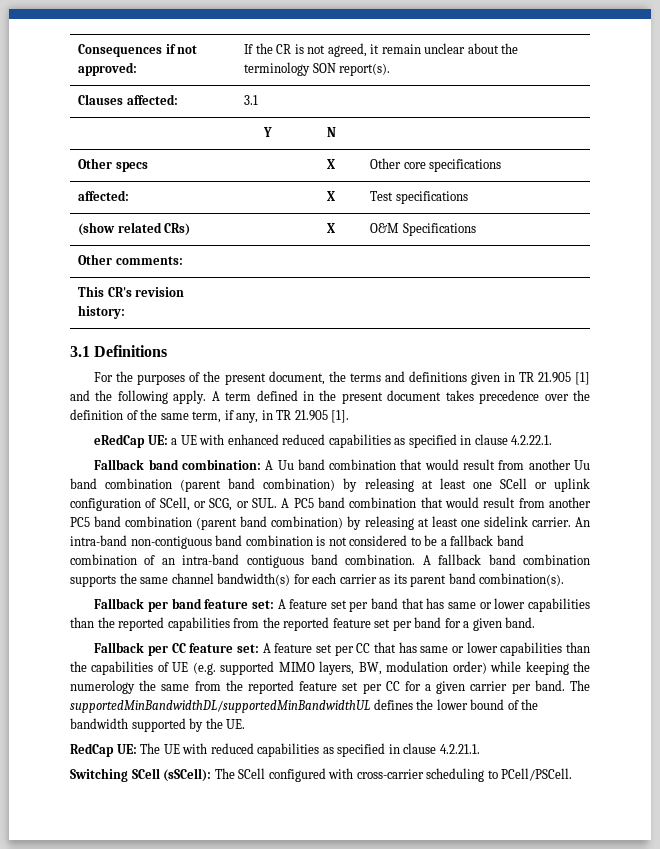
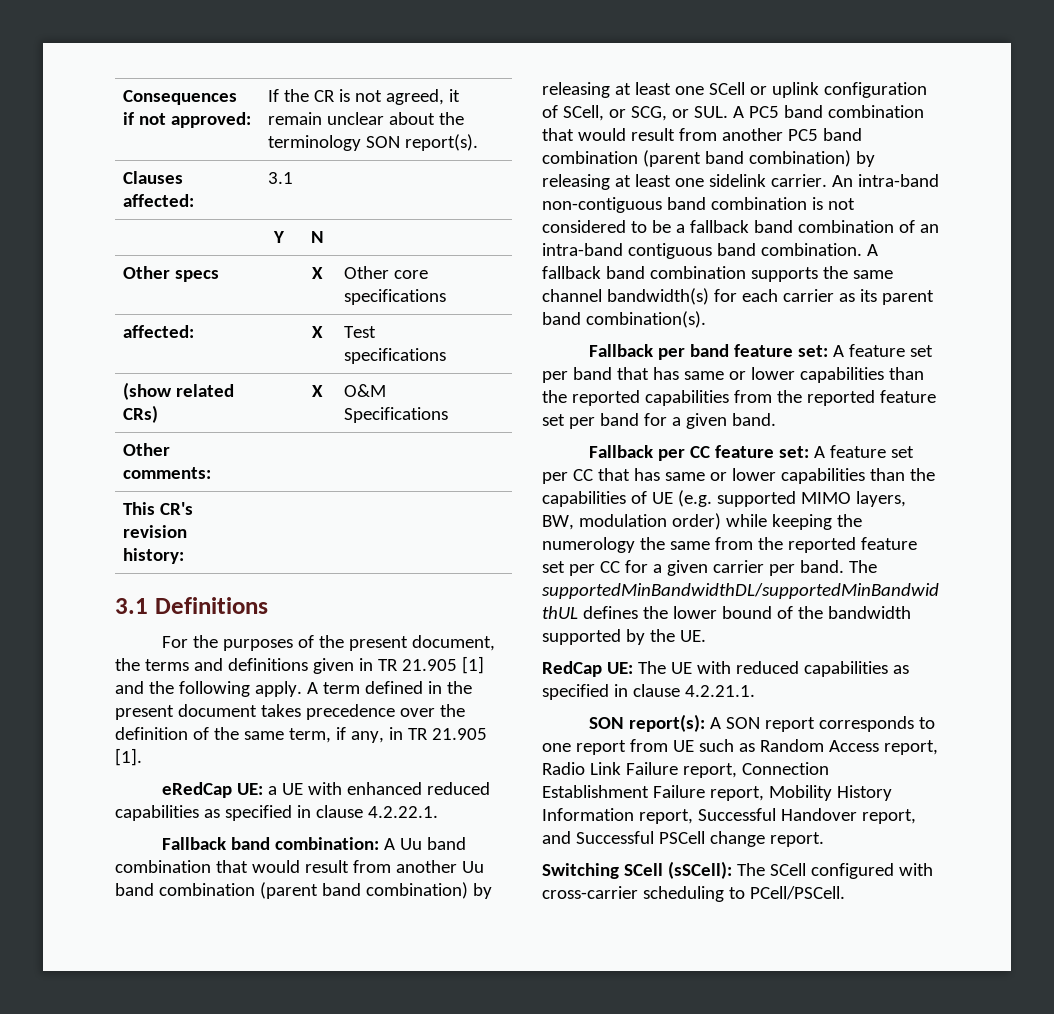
+ SON report(s): A SON report corresponds to one report from UE such as Random Access report, Radio Link Failure report, Connection Establishment Failure report, Mobility History Information report, Successful Handover report, and Successful PSCell change report.

